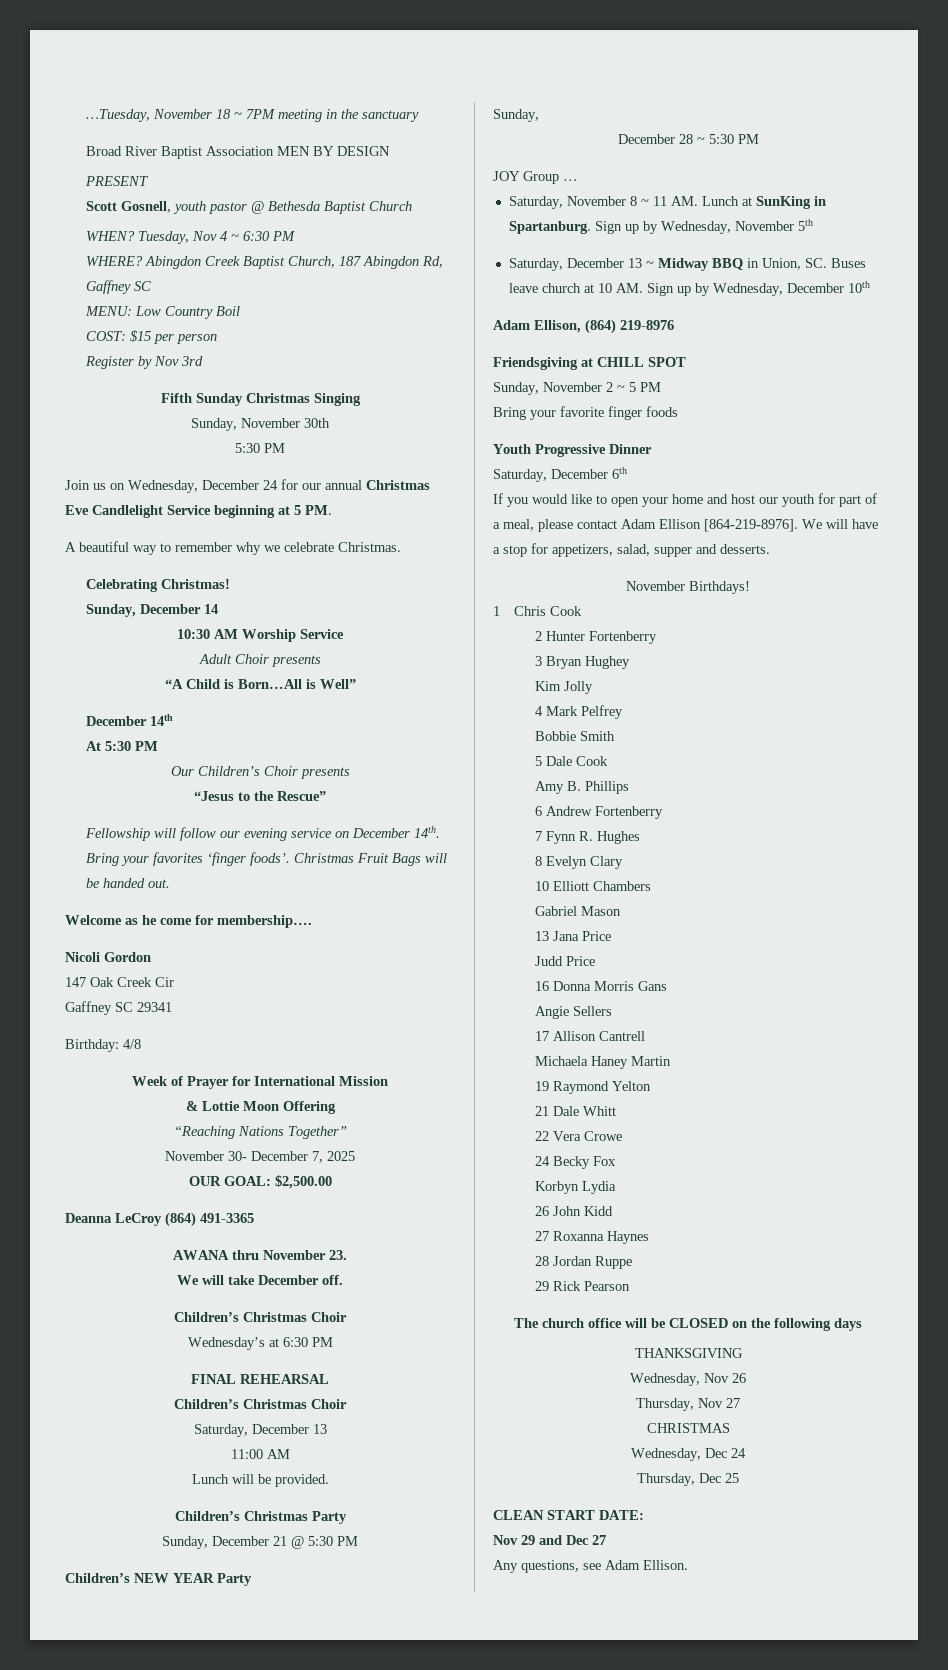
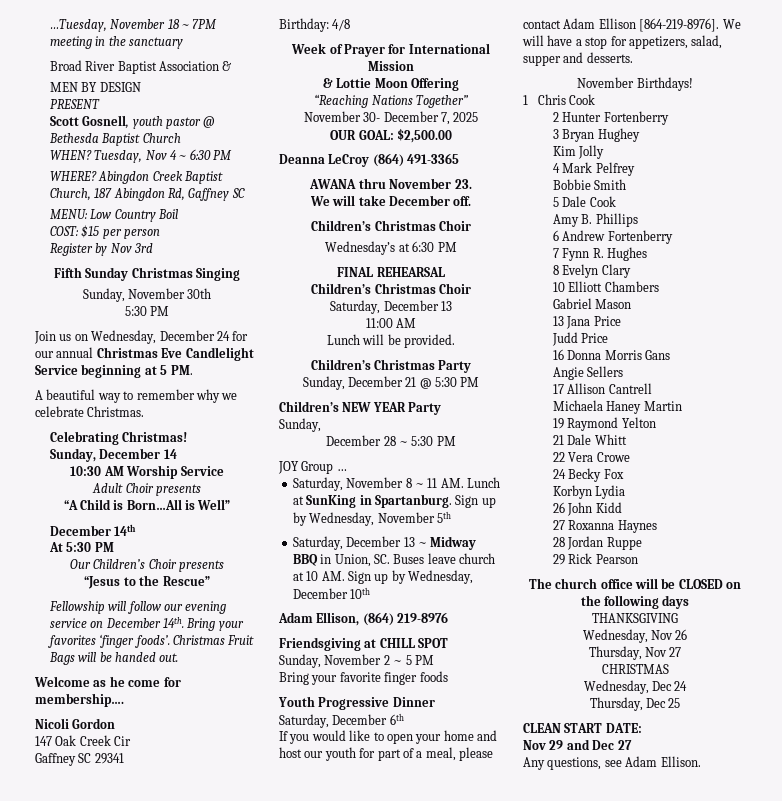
- Broad River Baptist Association MEN BY DESIGN
+ Broad River Baptist Association &
+ MEN BY DESIGN

